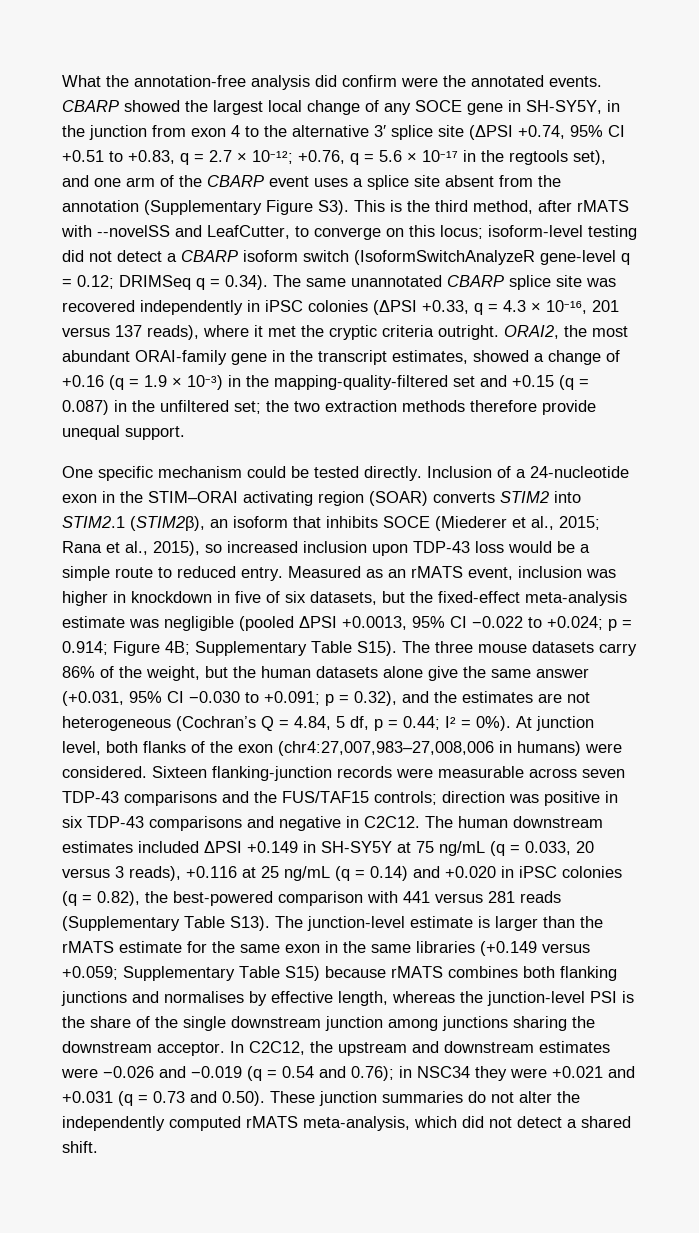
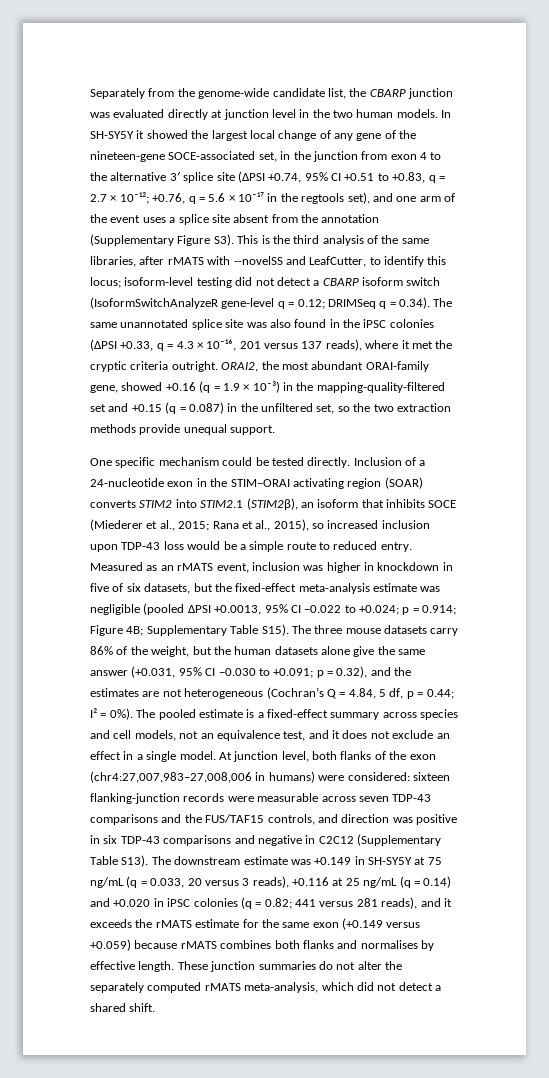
- What the annotation-free analysis did confirm were the annotated events. CBARP showed the largest local change of any SOCE gene in SH-SY5Y, in the junction from exon 4 to the alternative 3′ splice site (ΔPSI +0.74, 95% CI +0.51 to +0.83, q = 2.7 × 10⁻¹²;
+ Separately from the genome-wide candidate list, the CBARP junction was evaluated directly at junction level in the two human models. In SH-SY5Y it showed the largest local change of any gene of the nineteen-gene SOCE-associated set, in the junction from exon 4 to the alternative 3′ splice site (ΔPSI +0.74, 95% CI +0.51 to +0.83, q = 2.7 × 10⁻¹²;
- +0.76, q = 5.6 × 10⁻¹⁷ in the regtools set), and one arm of the CBARP event uses a splice site absent from the annotation (Supplementary Figure S3). This is the third method, after rMATS with --novelSS and LeafCutter, to converge on this locus;
+ +0.76, q = 5.6 × 10⁻¹⁷ in the regtools set), and one arm of the event uses a splice site absent from the annotation (Supplementary Figure S3). This is the third analysis of the same libraries, after rMATS with --novelSS and LeafCutter, to identify this locus;
- DRIMSeq q = 0.34). The same unannotated CBARP splice site was recovered independently in iPSC colonies (ΔPSI +0.33, q = 4.3 × 10⁻¹⁶, 201 versus 137 reads), where it met the cryptic criteria outright.
+ DRIMSeq q = 0.34). The same unannotated splice site was also found in the iPSC colonies (ΔPSI +0.33, q = 4.3 × 10⁻¹⁶, 201 versus 137 reads), where it met the cryptic criteria outright.
- ORAI2, the most abundant ORAI-family gene in the transcript estimates, showed a change of +0.16 (q = 1.9 × 10⁻³) in the mapping-quality-filtered set and +0.15 (q = 0.087) in the unfiltered set; the two extraction methods therefore provide unequal support.
+ ORAI2, the most abundant ORAI-family gene, showed +0.16 (q = 1.9 × 10⁻³) in the mapping-quality-filtered set and +0.15 (q = 0.087) in the unfiltered set, so the two extraction methods provide unequal support.
+ The pooled estimate is a fixed-effect summary across species and cell models, not an equivalence test, and it does not exclude an effect in a single model.
- At junction level, both flanks of the exon (chr4:27,007,983–27,008,006 in humans) were considered. Sixteen flanking-junction records were measurable across seven TDP-43 comparisons and the FUS/TAF15 controls; direction was positive in six TDP-43 comparisons and negative in C2C12. The human downstream estimates included ΔPSI +0.149 in SH-SY5Y at 75 ng/mL (q = 0.033, 20 versus 3 reads), +0.116 at 25 ng/mL (q = 0.14) and +0.020 in iPSC colonies (q = 0.82), the best-powered comparison with 441 versus 281 reads (Supplementary Table S13). The junction-level estimate is larger than the rMATS estimate for the same exon in the same libraries (+0.149 versus +0.059; Supplementary Table S15) because rMATS combines both flanking junctions and normalises by effective length, whereas the junction-level PSI is the share of the single downstream junction among junctions sharing the downstream acceptor. In C2C12, the upstream and downstream estimates were −0.026 and −0.019 (q = 0.54 and 0.76); in NSC34 they were +0.021 and +0.031 (q = 0.73 and 0.50). These junction summaries do not alter the independently computed rMATS meta-analysis, which did not detect a shared shift.
+ At junction level, both flanks of the exon (chr4:27,007,983–27,008,006 in humans) were considered: sixteen flanking-junction records were measurable across seven TDP-43 comparisons and the FUS/TAF15 controls, and direction was positive in six TDP-43 comparisons and negative in C2C12 (Supplementary Table S13). The downstream estimate was +0.149 in SH-SY5Y at 75 ng/mL (q = 0.033, 20 versus 3 reads), +0.116 at 25 ng/mL (q = 0.14) and +0.020 in iPSC colonies (q = 0.82; 441 versus 281 reads), and it exceeds the rMATS estimate for the same exon (+0.149 versus +0.059) because rMATS combines both flanks and normalises by effective length. These junction summaries do not alter the separately computed rMATS meta-analysis, which did not detect a shared shift.

